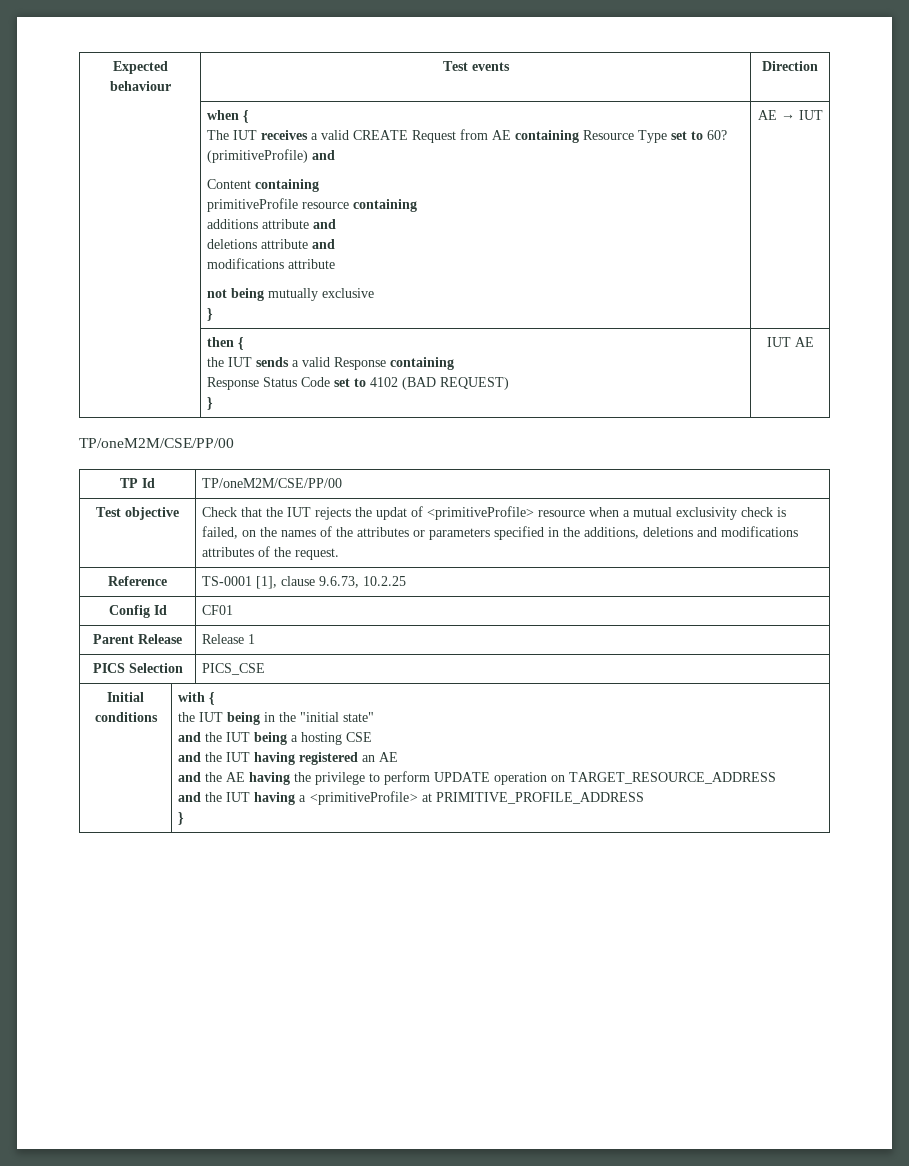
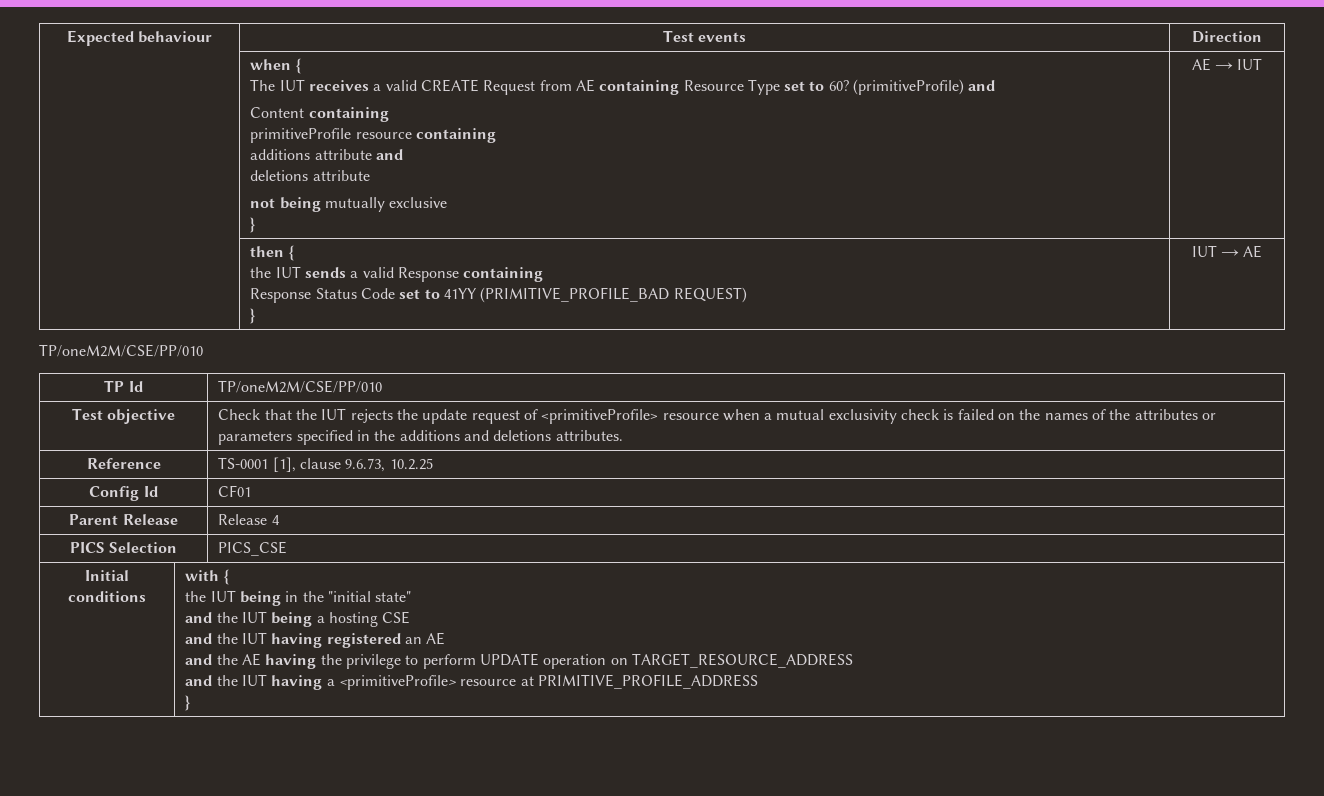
  | when {
  The IUT receives a valid CREATE Request from AE containing Resource Type set to 60? (primitiveProfile) and
  Content containing
  primitiveProfile resource containing
  additions attribute and
- deletions attribute and
- modifications attribute
+ deletions attribute
  | then {
  the IUT sends a valid Response containing
- Response Status Code set to 4102 (BAD REQUEST)
- } | IUT AE
- TP/oneM2M/CSE/PP/00
+ Response Status Code set to 41YY (PRIMITIVE_PROFILE_BAD REQUEST)
+ } | IUT → AE
+ TP/oneM2M/CSE/PP/010
- TP Id | TP/oneM2M/CSE/PP/00
+ TP Id | TP/oneM2M/CSE/PP/010
- Test objective | Check that the IUT rejects the updat of <primitiveProfile> resource when a mutual exclusivity check is failed, on the names of the attributes or parameters specified in the additions, deletions and modifications attributes of the request.
+ Test objective | Check that the IUT rejects the update request of <primitiveProfile> resource when a mutual exclusivity check is failed on the names of the attributes or parameters specified in the additions and deletions attributes.
- Parent Release | Release 1
+ Parent Release | Release 4
- and the IUT having a <primitiveProfile> at PRIMITIVE_PROFILE_ADDRESS
+ and the IUT having a <primitiveProfile> resource at PRIMITIVE_PROFILE_ADDRESS

